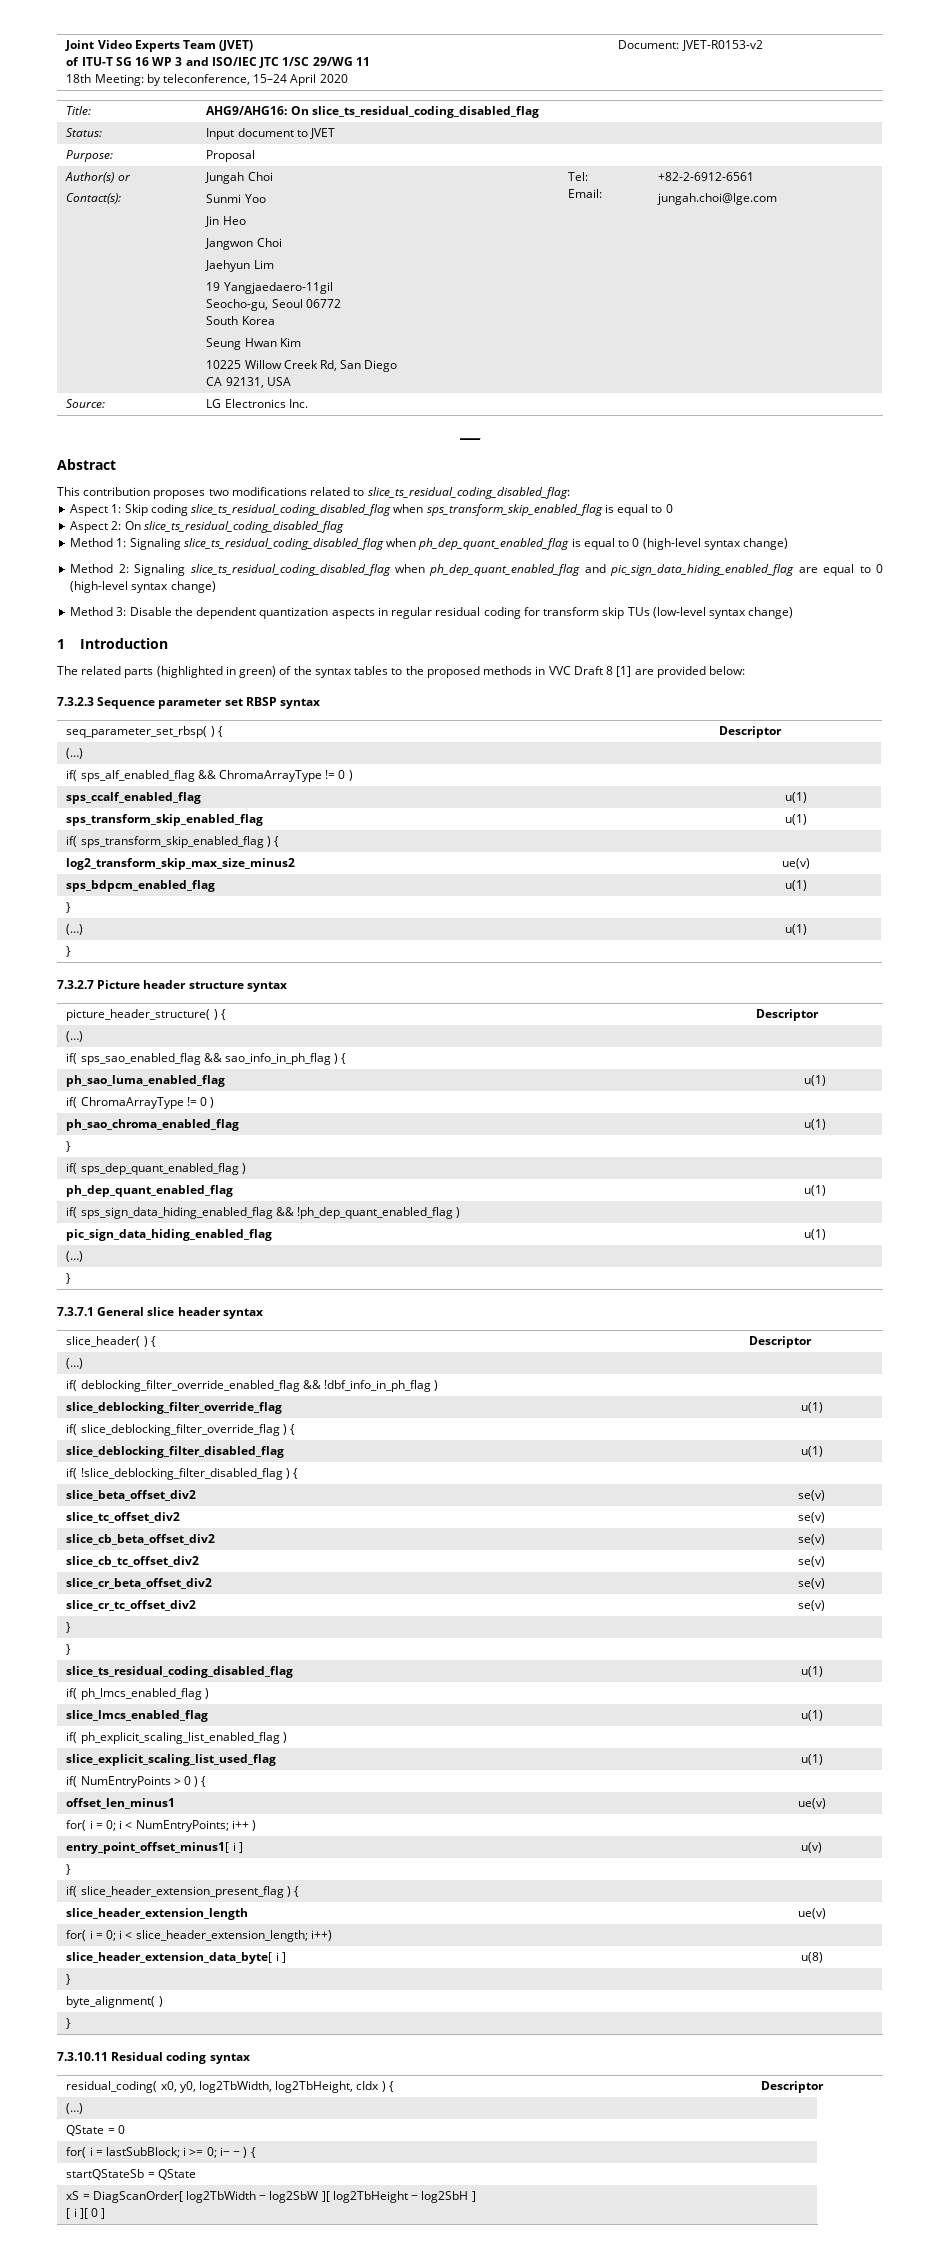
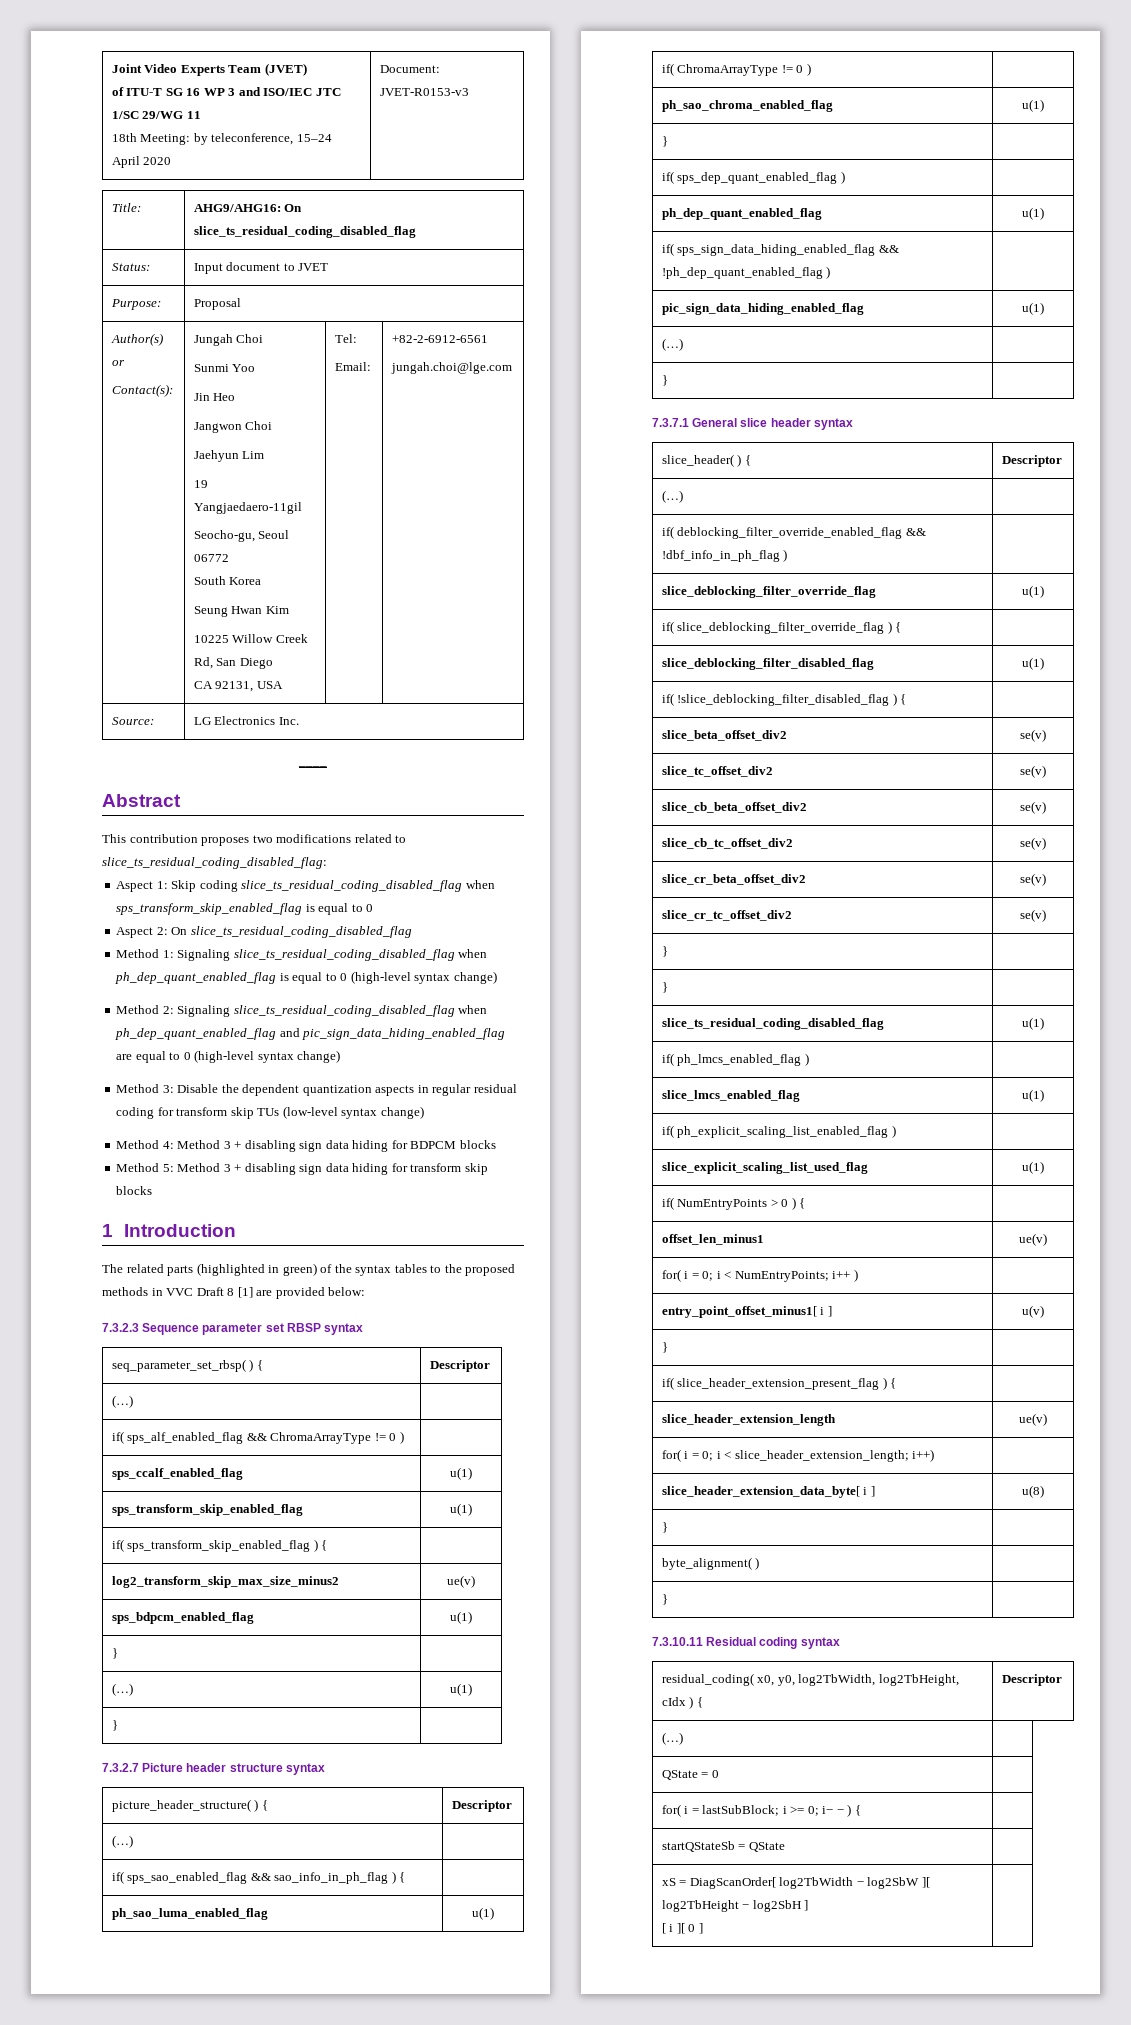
  Joint Video Experts Team (JVET)
  of ITU-T SG 16 WP 3 and ISO/IEC JTC 1/SC 29/WG 11
- 18th Meeting: by teleconference, 15–24 April 2020 | Document: JVET-R0153-v2
+ 18th Meeting: by teleconference, 15–24 April 2020 | Document: JVET-R0153-v3
+ Method 4: Method 3 + disabling sign data hiding for BDPCM blocks
+ Method 5: Method 3 + disabling sign data hiding for transform skip blocks

